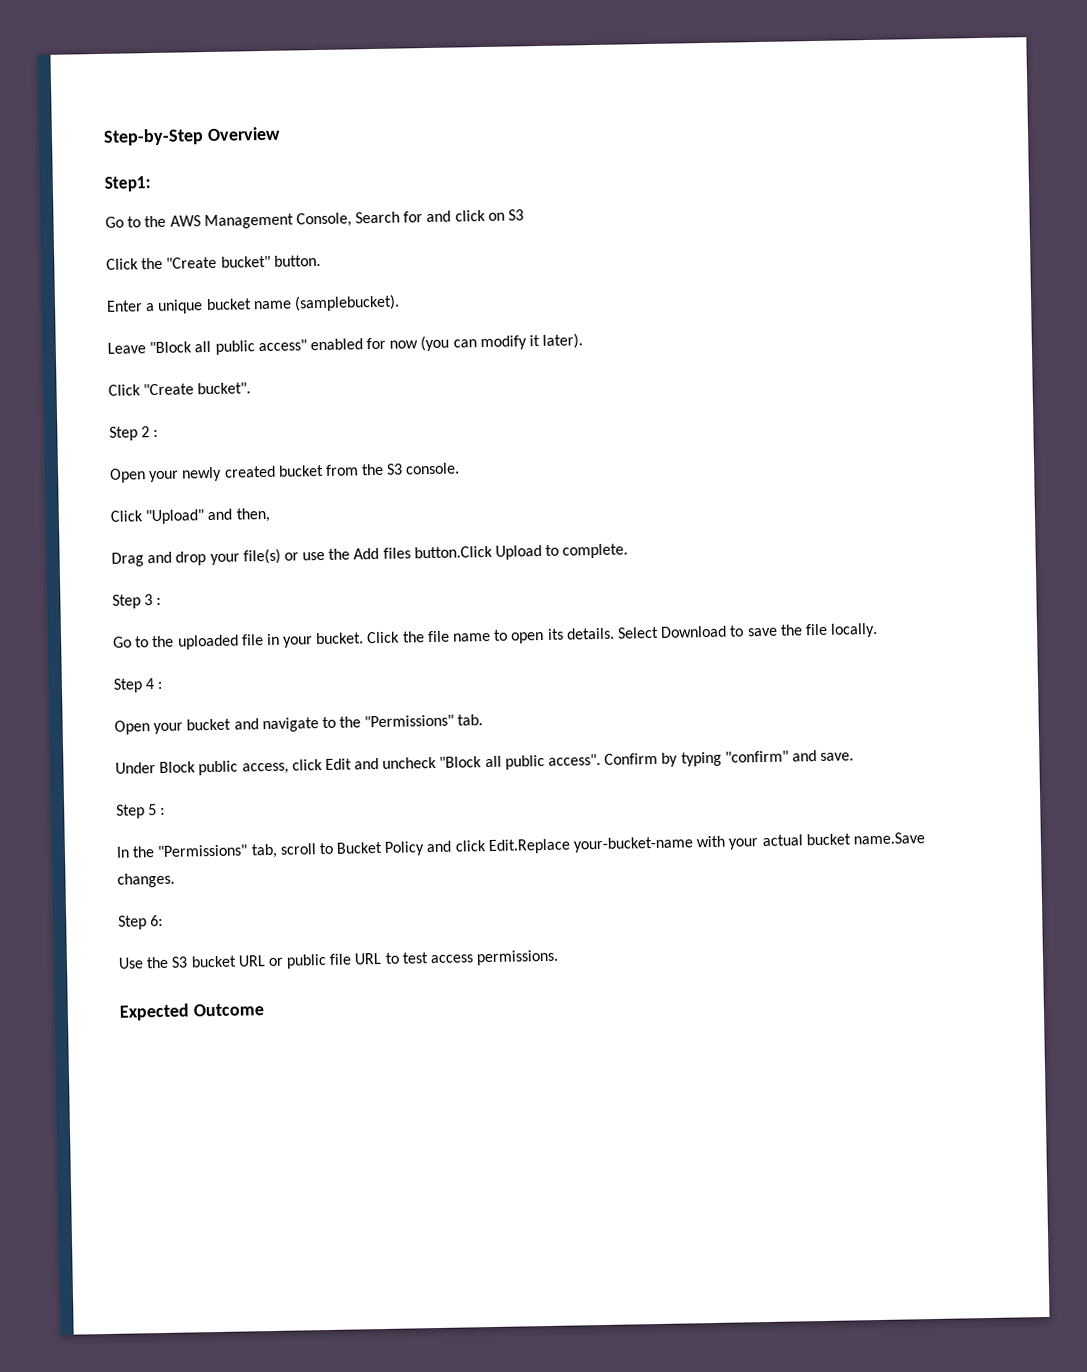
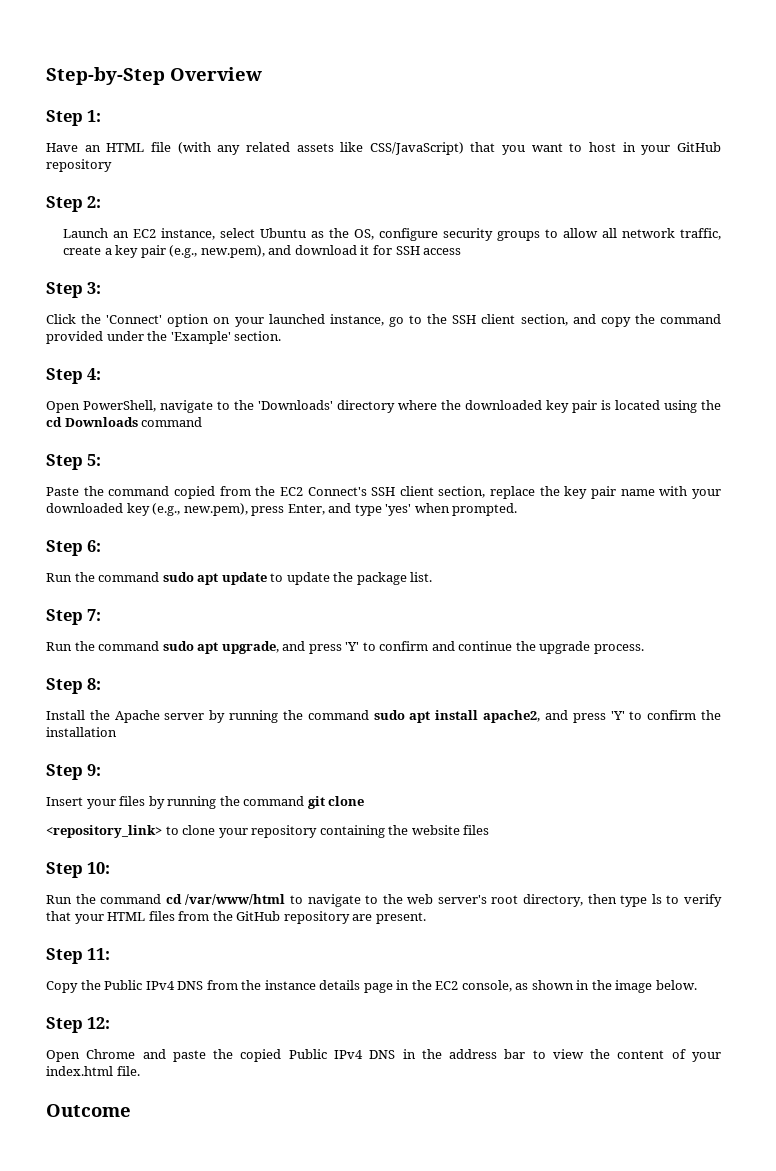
- Step1:
- Go to the AWS Management Console, Search for and click on S3
- Click the "Create bucket" button.
- Enter a unique bucket name (samplebucket).
- Leave "Block all public access" enabled for now (you can modify it later).
- Click "Create bucket".
- Step 2 :
- Open your newly created bucket from the S3 console.
- Click "Upload" and then,
- Drag and drop your file(s) or use the Add files button.Click Upload to complete.
- Step 3 :
- Go to the uploaded file in your bucket. Click the file name to open its details. Select Download to save the file locally.
- Step 4 :
- Open your bucket and navigate to the "Permissions" tab.
- Under Block public access, click Edit and uncheck "Block all public access". Confirm by typing "confirm" and save.
- Step 5 :
- In the "Permissions" tab, scroll to Bucket Policy and click Edit.Replace your-bucket-name with your actual bucket name.Save changes.
+ Step 1:
+ Have an HTML file (with any related assets like CSS/JavaScript) that you want to host in your GitHub repository
+ Step 2:
+ Launch an EC2 instance, select Ubuntu as the OS, configure security groups to allow all network traffic, create a key pair (e.g., new.pem), and download it for SSH access
+ Step 3:
+ Click the 'Connect' option on your launched instance, go to the SSH client section, and copy the command provided under the 'Example' section.
+ Step 4:
+ Open PowerShell, navigate to the 'Downloads' directory where the downloaded key pair is located using the cd Downloads command
+ Step 5:
+ Paste the command copied from the EC2 Connect's SSH client section, replace the key pair name with your downloaded key (e.g., new.pem), press Enter, and type 'yes' when prompted.
  Step 6:
- Use the S3 bucket URL or public file URL to test access permissions.
- Expected Outcome
+ Run the command sudo apt update to update the package list.
+ Step 7:
+ Run the command sudo apt upgrade, and press 'Y' to confirm and continue the upgrade process.
+ Step 8:
+ Install the Apache server by running the command sudo apt install apache2, and press 'Y' to confirm the installation
+ Step 9:
+ Insert your files by running the command git clone
+ <repository_link> to clone your repository containing the website files
+ Step 10:
+ Run the command cd /var/www/html to navigate to the web server's root directory, then type ls to verify that your HTML files from the GitHub repository are present.
+ Step 11:
+ Copy the Public IPv4 DNS from the instance details page in the EC2 console, as shown in the image below.
+ Step 12:
+ Open Chrome and paste the copied Public IPv4 DNS in the address bar to view the content of your index.html file.
+ Outcome

